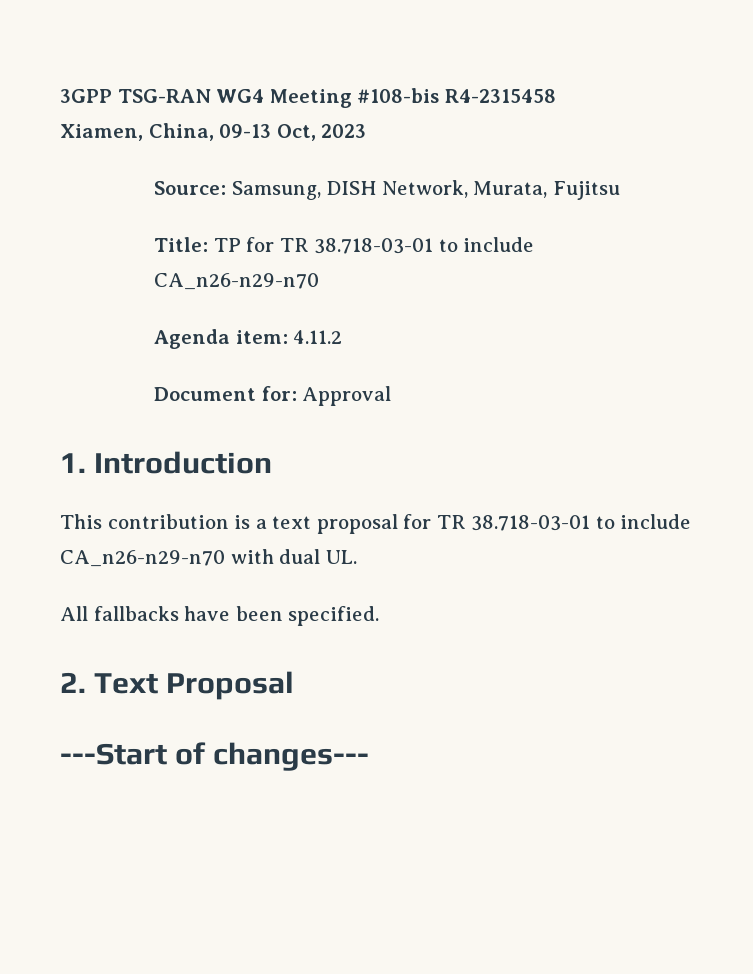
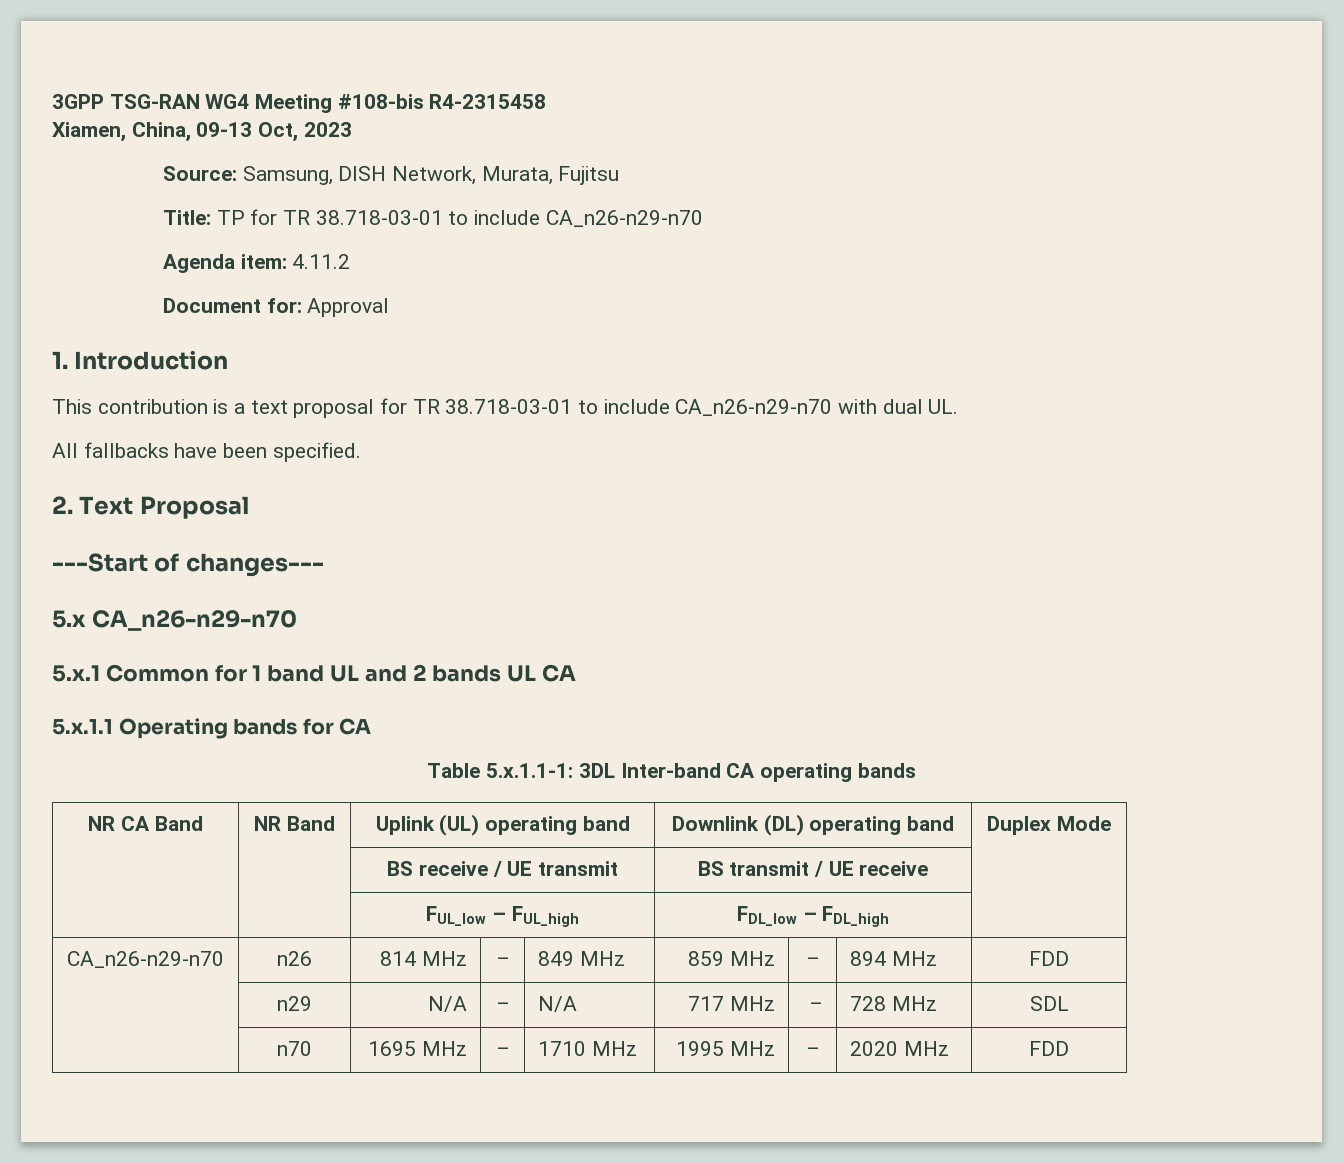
+ 5.x CA_n26-n29-n70
+ 5.x.1 Common for 1 band UL and 2 bands UL CA
+ 5.x.1.1 Operating bands for CA
+ Table 5.x.1.1-1: 3DL Inter-band CA operating bands
+ NR CA Band | NR Band | Uplink (UL) operating band | Downlink (DL) operating band | Duplex Mode
+ | | BS receive / UE transmit | BS transmit / UE receive |
+ | | FUL_low – FUL_high | FDL_low – FDL_high |
+ CA_n26-n29-n70 | n26 | 814 MHz | – | 849 MHz | 859 MHz | – | 894 MHz | FDD
+ | n29 | N/A | – | N/A | 717 MHz | – | 728 MHz | SDL
+ | n70 | 1695 MHz | – | 1710 MHz | 1995 MHz | – | 2020 MHz | FDD

